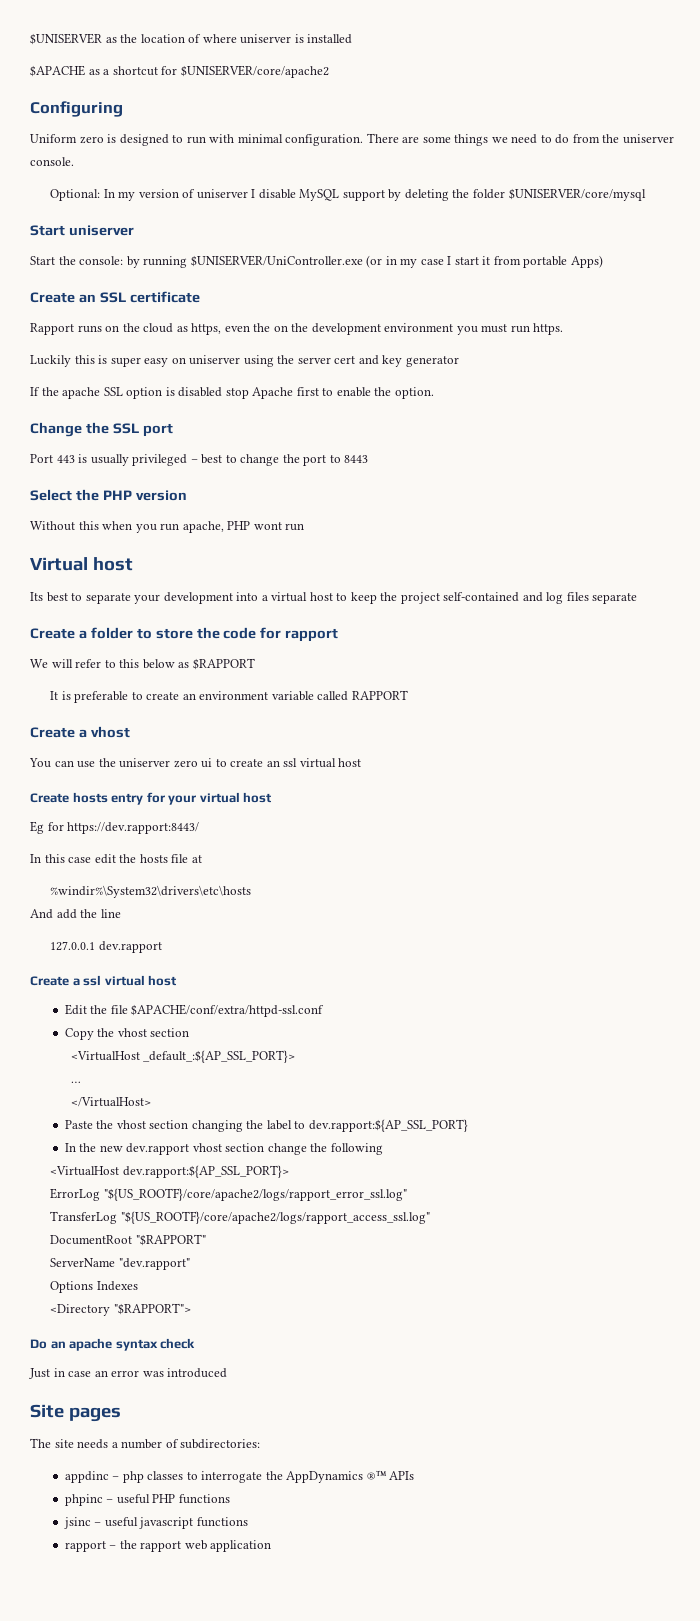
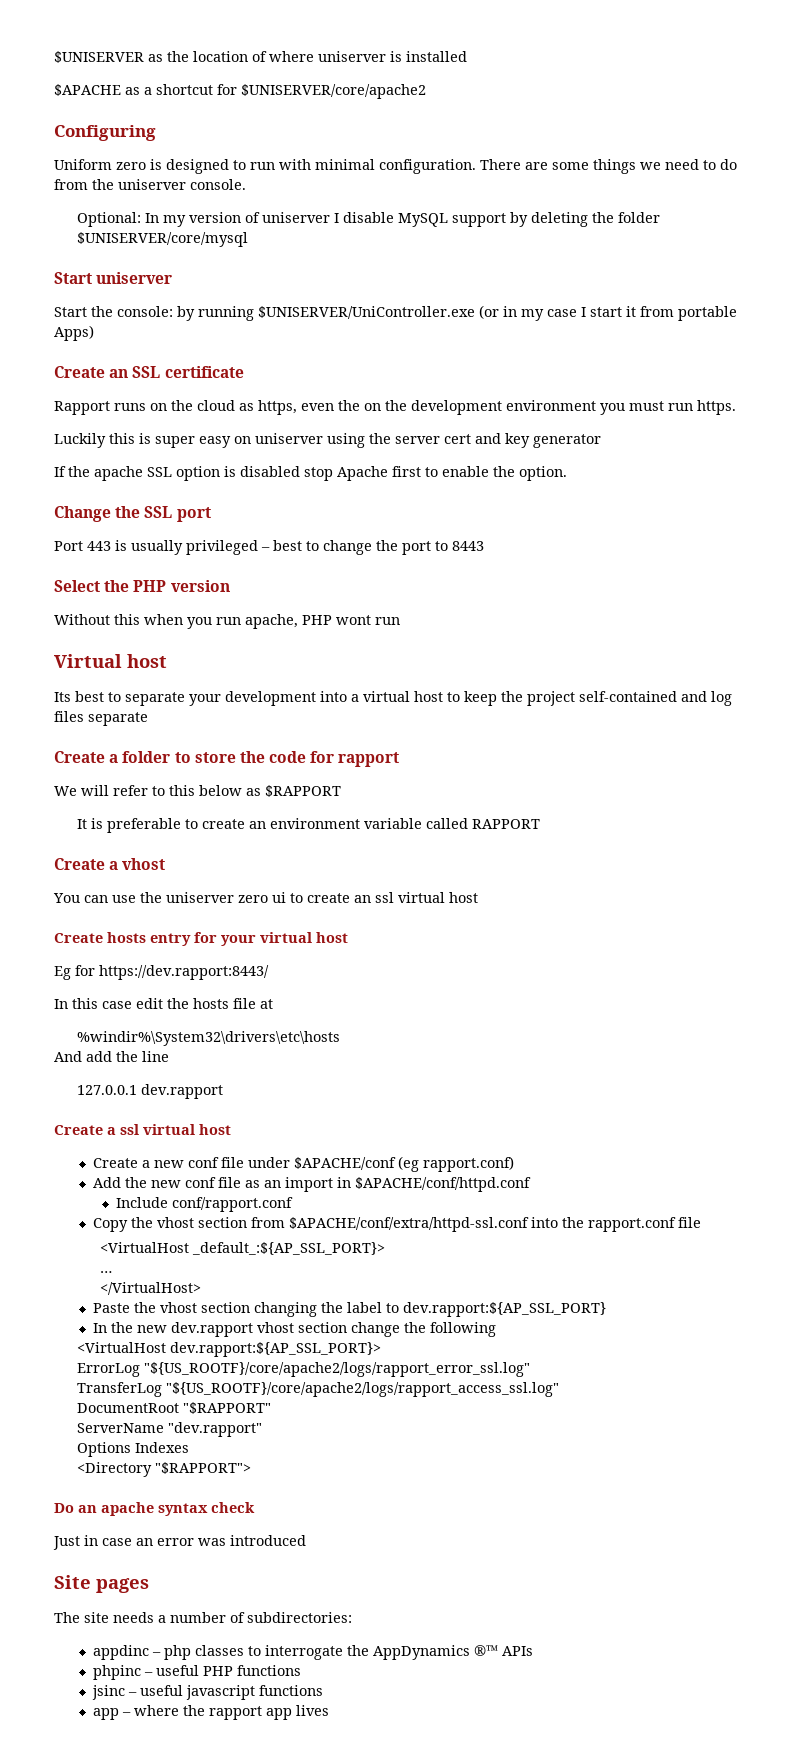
- Edit the file $APACHE/conf/extra/httpd-ssl.conf
- Copy the vhost section
+ Create a new conf file under $APACHE/conf (eg rapport.conf)
+ Add the new conf file as an import in $APACHE/conf/httpd.conf
+ Include conf/rapport.conf
+ Copy the vhost section from $APACHE/conf/extra/httpd-ssl.conf into the rapport.conf file
- rapport – the rapport web application
+ app – where the rapport app lives

